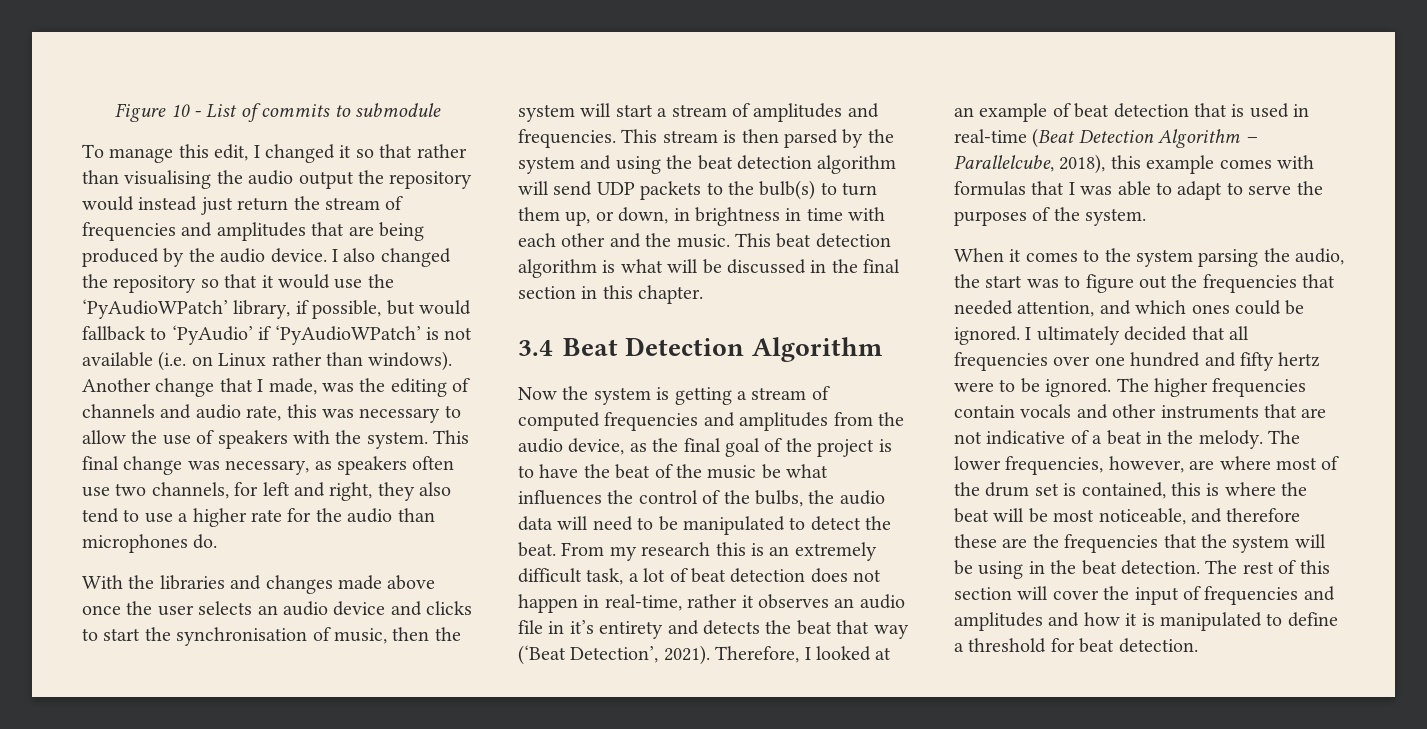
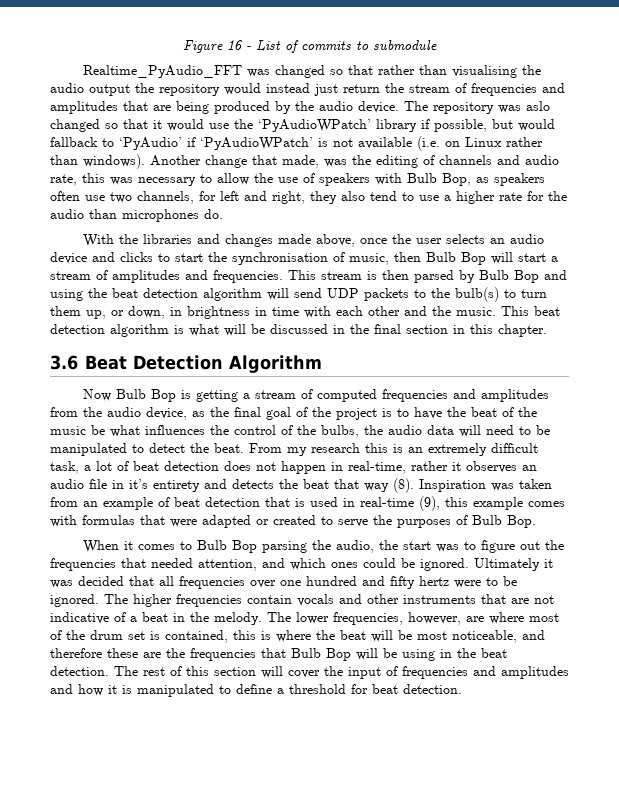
- Figure 10 - List of commits to submodule
+ Figure 16 - List of commits to submodule
- To manage this edit, I changed it so that rather than visualising the audio output the repository would instead just return the stream of frequencies and amplitudes that are being produced by the audio device.
+ Realtime_PyAudio_FFT was changed so that rather than visualising the audio output the repository would instead just return the stream of frequencies and amplitudes that are being produced by the audio device.
- I also changed the repository so that it would use the ‘PyAudioWPatch’ library, if possible, but would fallback to ‘PyAudio’ if ‘PyAudioWPatch’ is not available (i.e. on Linux rather than windows).
+ The repository was aslo changed so that it would use the ‘PyAudioWPatch’ library if possible, but would fallback to ‘PyAudio’ if ‘PyAudioWPatch’ is not available (i.e. on Linux rather than windows).
- Another change that I made, was the editing of channels and audio rate, this was necessary to allow the use of speakers with the system. This final change was necessary, as speakers often use two channels, for left and right, they also tend to use a higher rate for the audio than microphones do.
+ Another change that made, was the editing of channels and audio rate, this was necessary to allow the use of speakers with Bulb Bop, as speakers often use two channels, for left and right, they also tend to use a higher rate for the audio than microphones do.
- With the libraries and changes made above once the user selects an audio device and clicks to start the synchronisation of music, then the system will start a stream of amplitudes and frequencies.
+ With the libraries and changes made above, once the user selects an audio device and clicks to start the synchronisation of music, then Bulb Bop will start a stream of amplitudes and frequencies.
- This stream is then parsed by the system and using the beat detection algorithm will send UDP packets to the bulb(s) to turn them up, or down, in brightness in time with each other and the music.
+ This stream is then parsed by Bulb Bop and using the beat detection algorithm will send UDP packets to the bulb(s) to turn them up, or down, in brightness in time with each other and the music.
- 3.4 Beat Detection Algorithm
+ 3.6 Beat Detection Algorithm
- Now the system is getting a stream of computed frequencies and amplitudes from the audio device, as the final goal of the project is to have the beat of the music be what influences the control of the bulbs, the audio data will need to be manipulated to detect the beat.
+ Now Bulb Bop is getting a stream of computed frequencies and amplitudes from the audio device, as the final goal of the project is to have the beat of the music be what influences the control of the bulbs, the audio data will need to be manipulated to detect the beat.
- From my research this is an extremely difficult task, a lot of beat detection does not happen in real-time, rather it observes an audio file in it’s entirety and detects the beat that way (‘Beat Detection’, 2021). Therefore, I looked at an example of beat detection that is used in real-time (Beat Detection Algorithm – Parallelcube, 2018), this example comes with formulas that I was able to adapt to serve the purposes of the system.
+ From my research this is an extremely difficult task, a lot of beat detection does not happen in real-time, rather it observes an audio file in it’s entirety and detects the beat that way (8). Inspiration was taken from an example of beat detection that is used in real-time (9), this example comes with formulas that were adapted or created to serve the purposes of Bulb Bop.
- When it comes to the system parsing the audio, the start was to figure out the frequencies that needed attention, and which ones could be ignored.
+ When it comes to Bulb Bop parsing the audio, the start was to figure out the frequencies that needed attention, and which ones could be ignored.
- I ultimately decided that all frequencies over one hundred and fifty hertz were to be ignored.
+ Ultimately it was decided that all frequencies over one hundred and fifty hertz were to be ignored.
- The lower frequencies, however, are where most of the drum set is contained, this is where the beat will be most noticeable, and therefore these are the frequencies that the system will be using in the beat detection.
+ The lower frequencies, however, are where most of the drum set is contained, this is where the beat will be most noticeable, and therefore these are the frequencies that Bulb Bop will be using in the beat detection.

